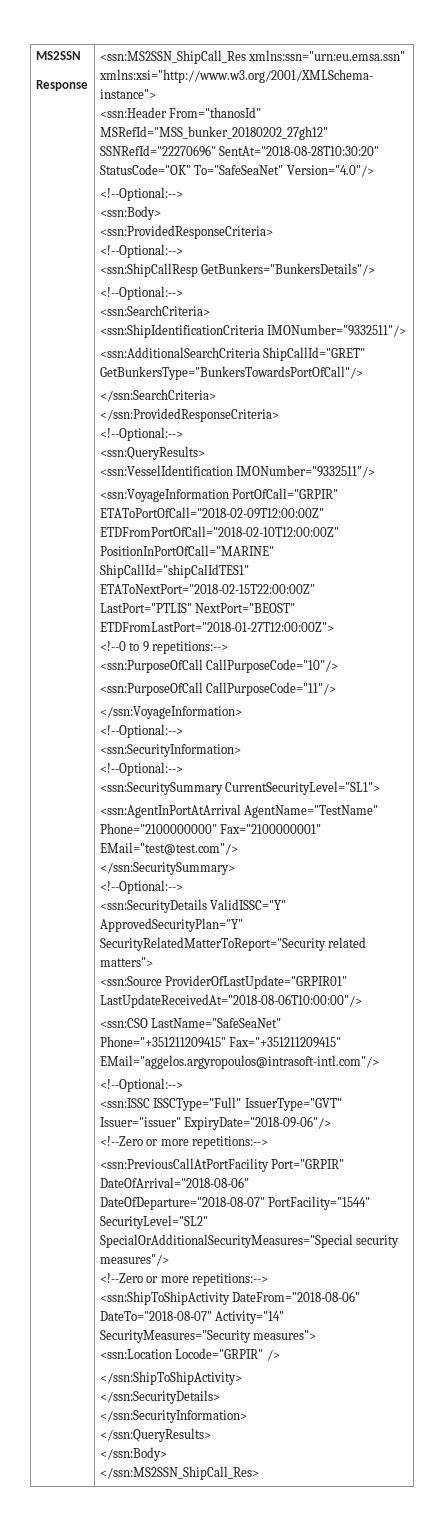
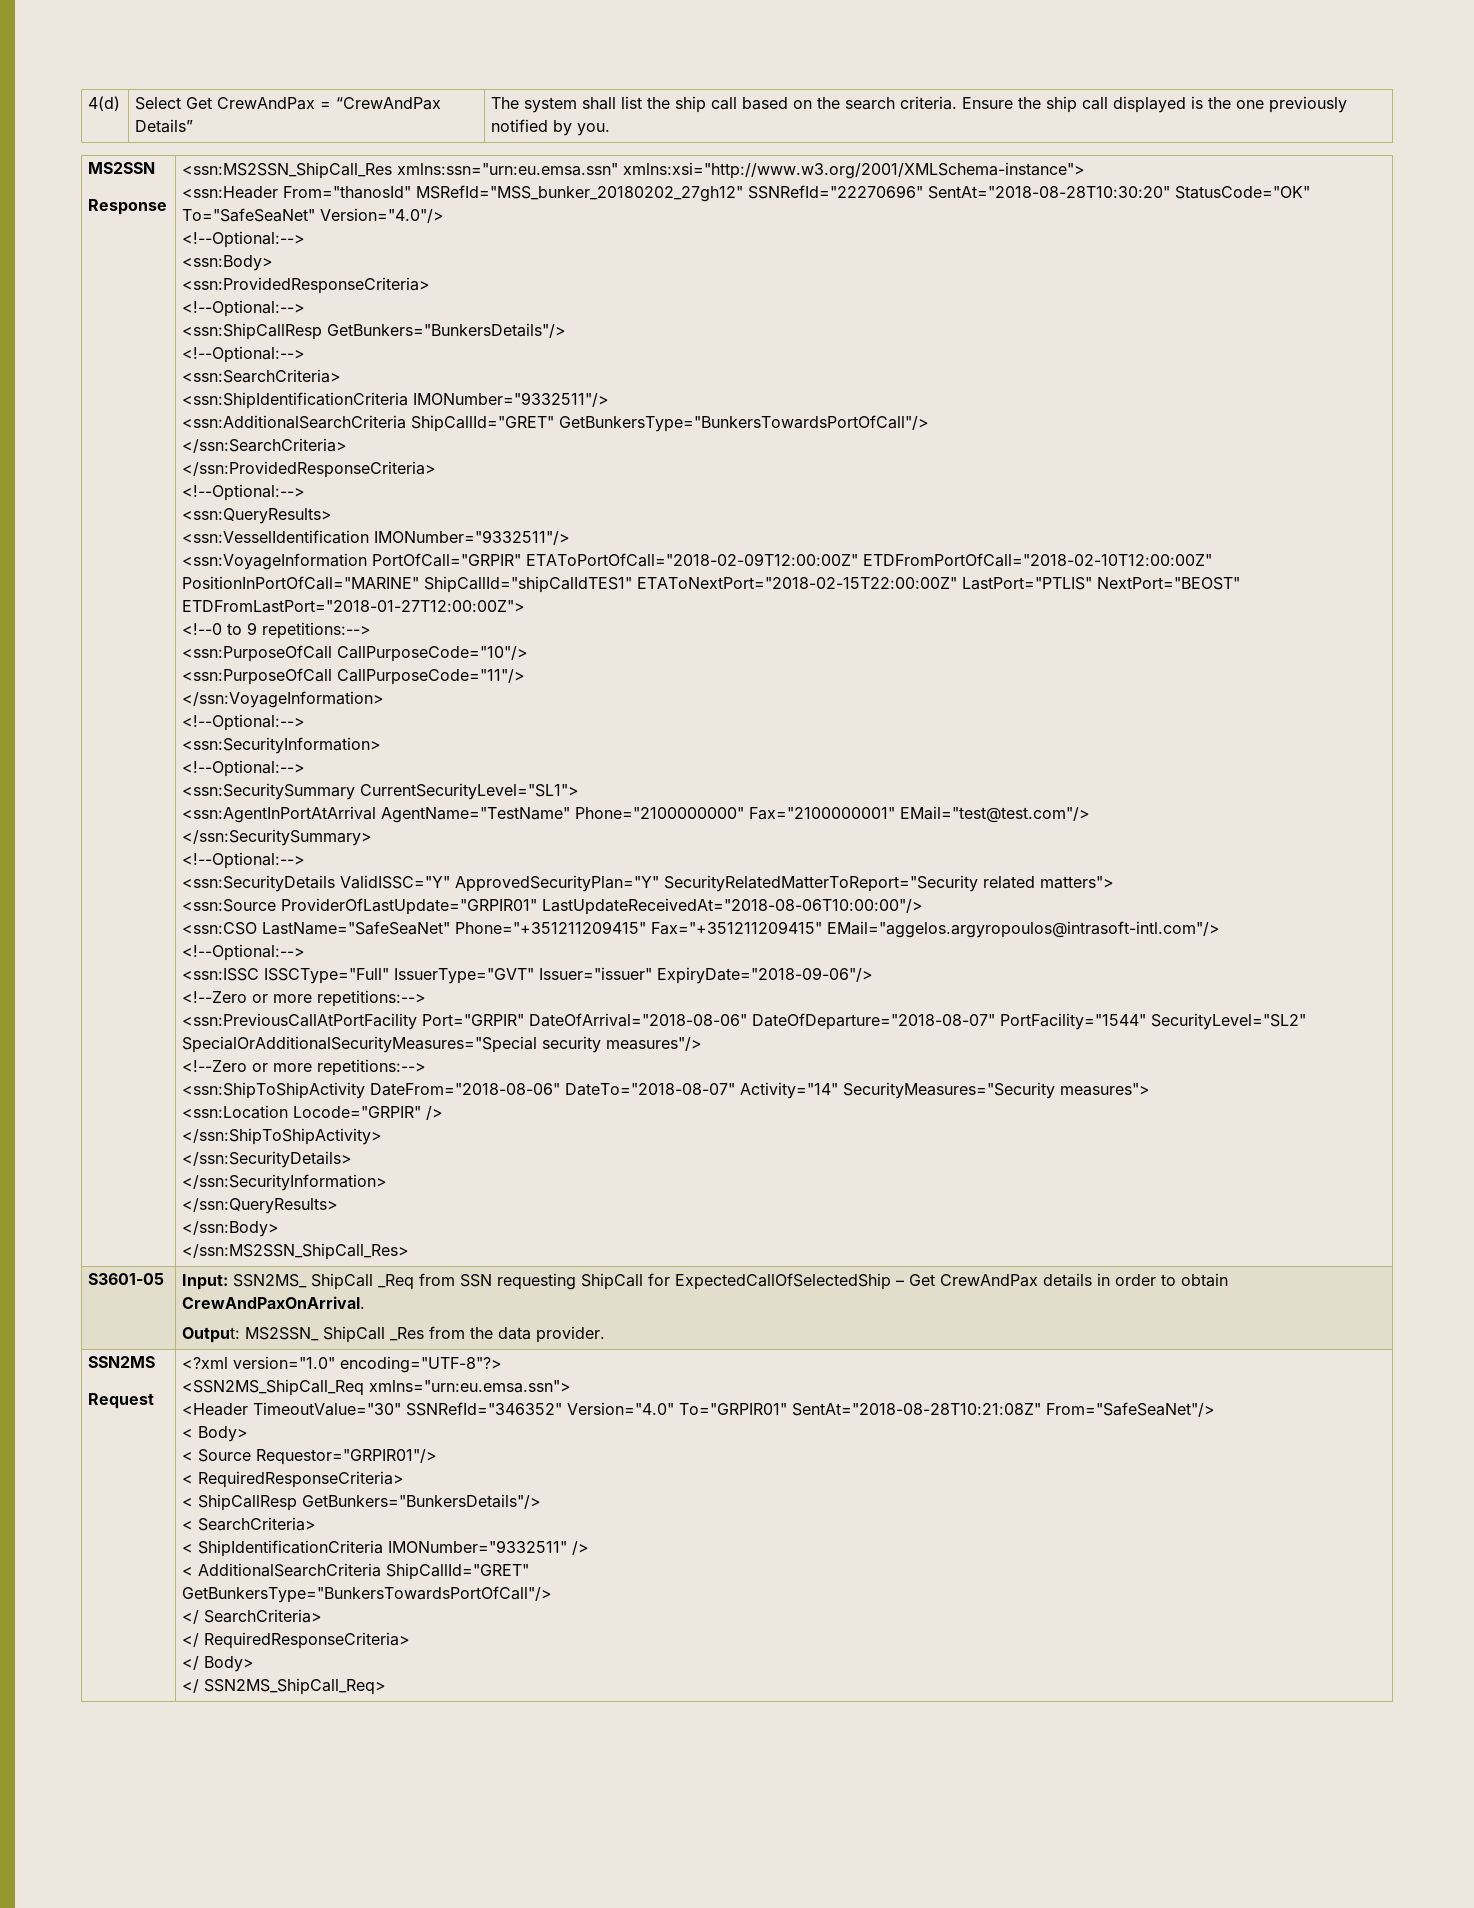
+ 4(d) | Select Get CrewAndPax = “CrewAndPax Details” | The system shall list the ship call based on the search criteria. Ensure the ship call displayed is the one previously notified by you.
+ S3601-05 | Input: SSN2MS_ ShipCall _Req from SSN requesting ShipCall for ExpectedCallOfSelectedShip – Get CrewAndPax details in order to obtain CrewAndPaxOnArrival.
+ Output: MS2SSN_ ShipCall _Res from the data provider.
+ SSN2MS
+ Request | <?xml version="1.0" encoding="UTF-8"?>
+ <SSN2MS_ShipCall_Req xmlns="urn:eu.emsa.ssn">
+ <Header TimeoutValue="30" SSNRefId="346352" Version="4.0" To="GRPIR01" SentAt="2018-08-28T10:21:08Z" From="SafeSeaNet"/>
+ < Body>
+ < Source Requestor="GRPIR01"/>
+ < RequiredResponseCriteria>
+ < ShipCallResp GetBunkers="BunkersDetails"/>
+ < SearchCriteria>
+ < ShipIdentificationCriteria IMONumber="9332511" />
+ < AdditionalSearchCriteria ShipCallId="GRET"
+ GetBunkersType="BunkersTowardsPortOfCall"/>
+ </ SearchCriteria>
+ </ RequiredResponseCriteria>
+ </ Body>
+ </ SSN2MS_ShipCall_Req>

